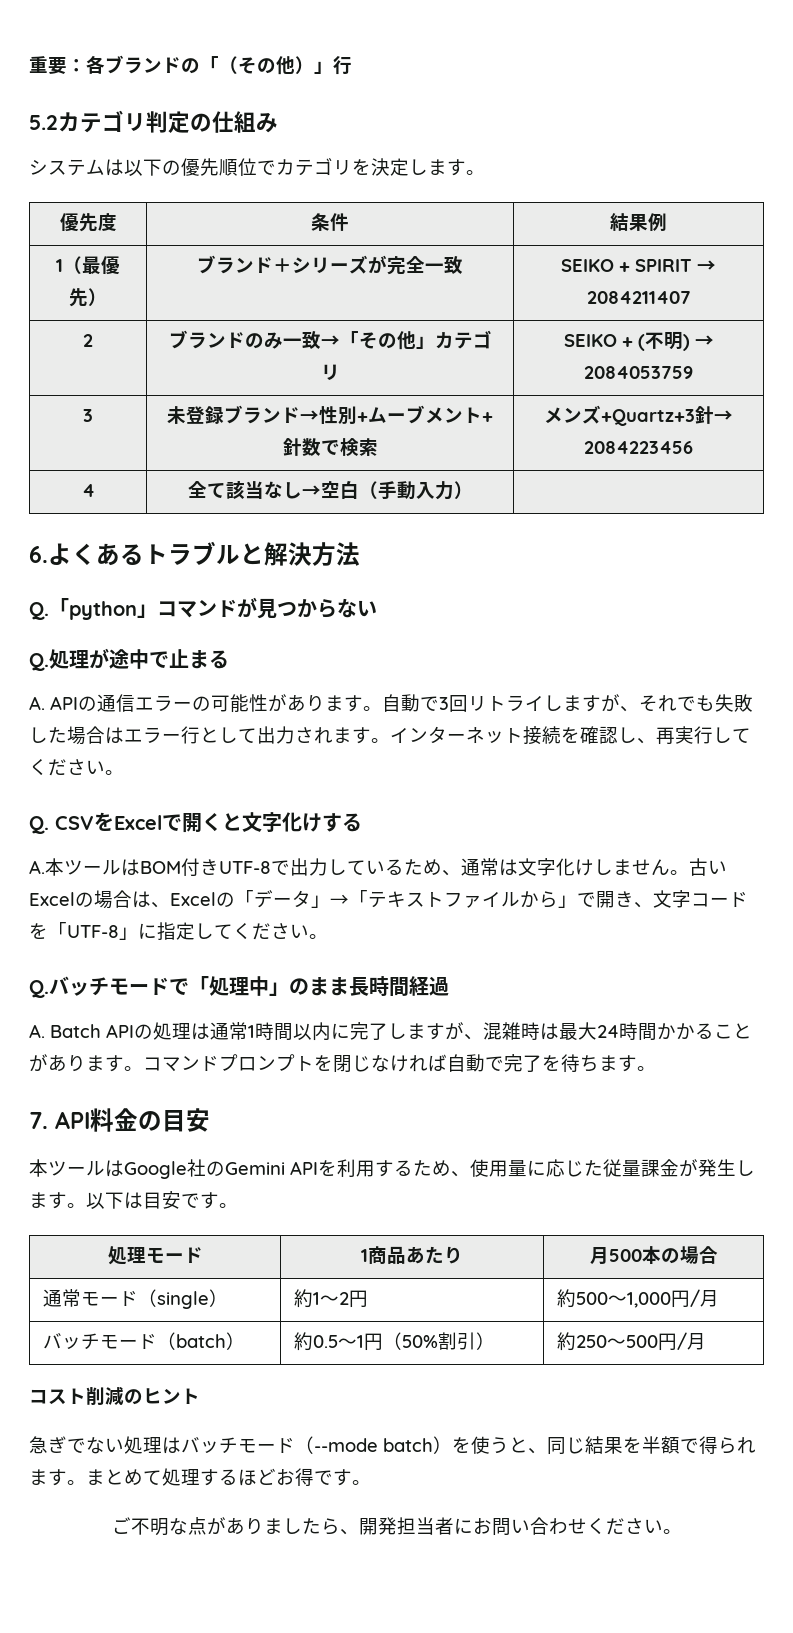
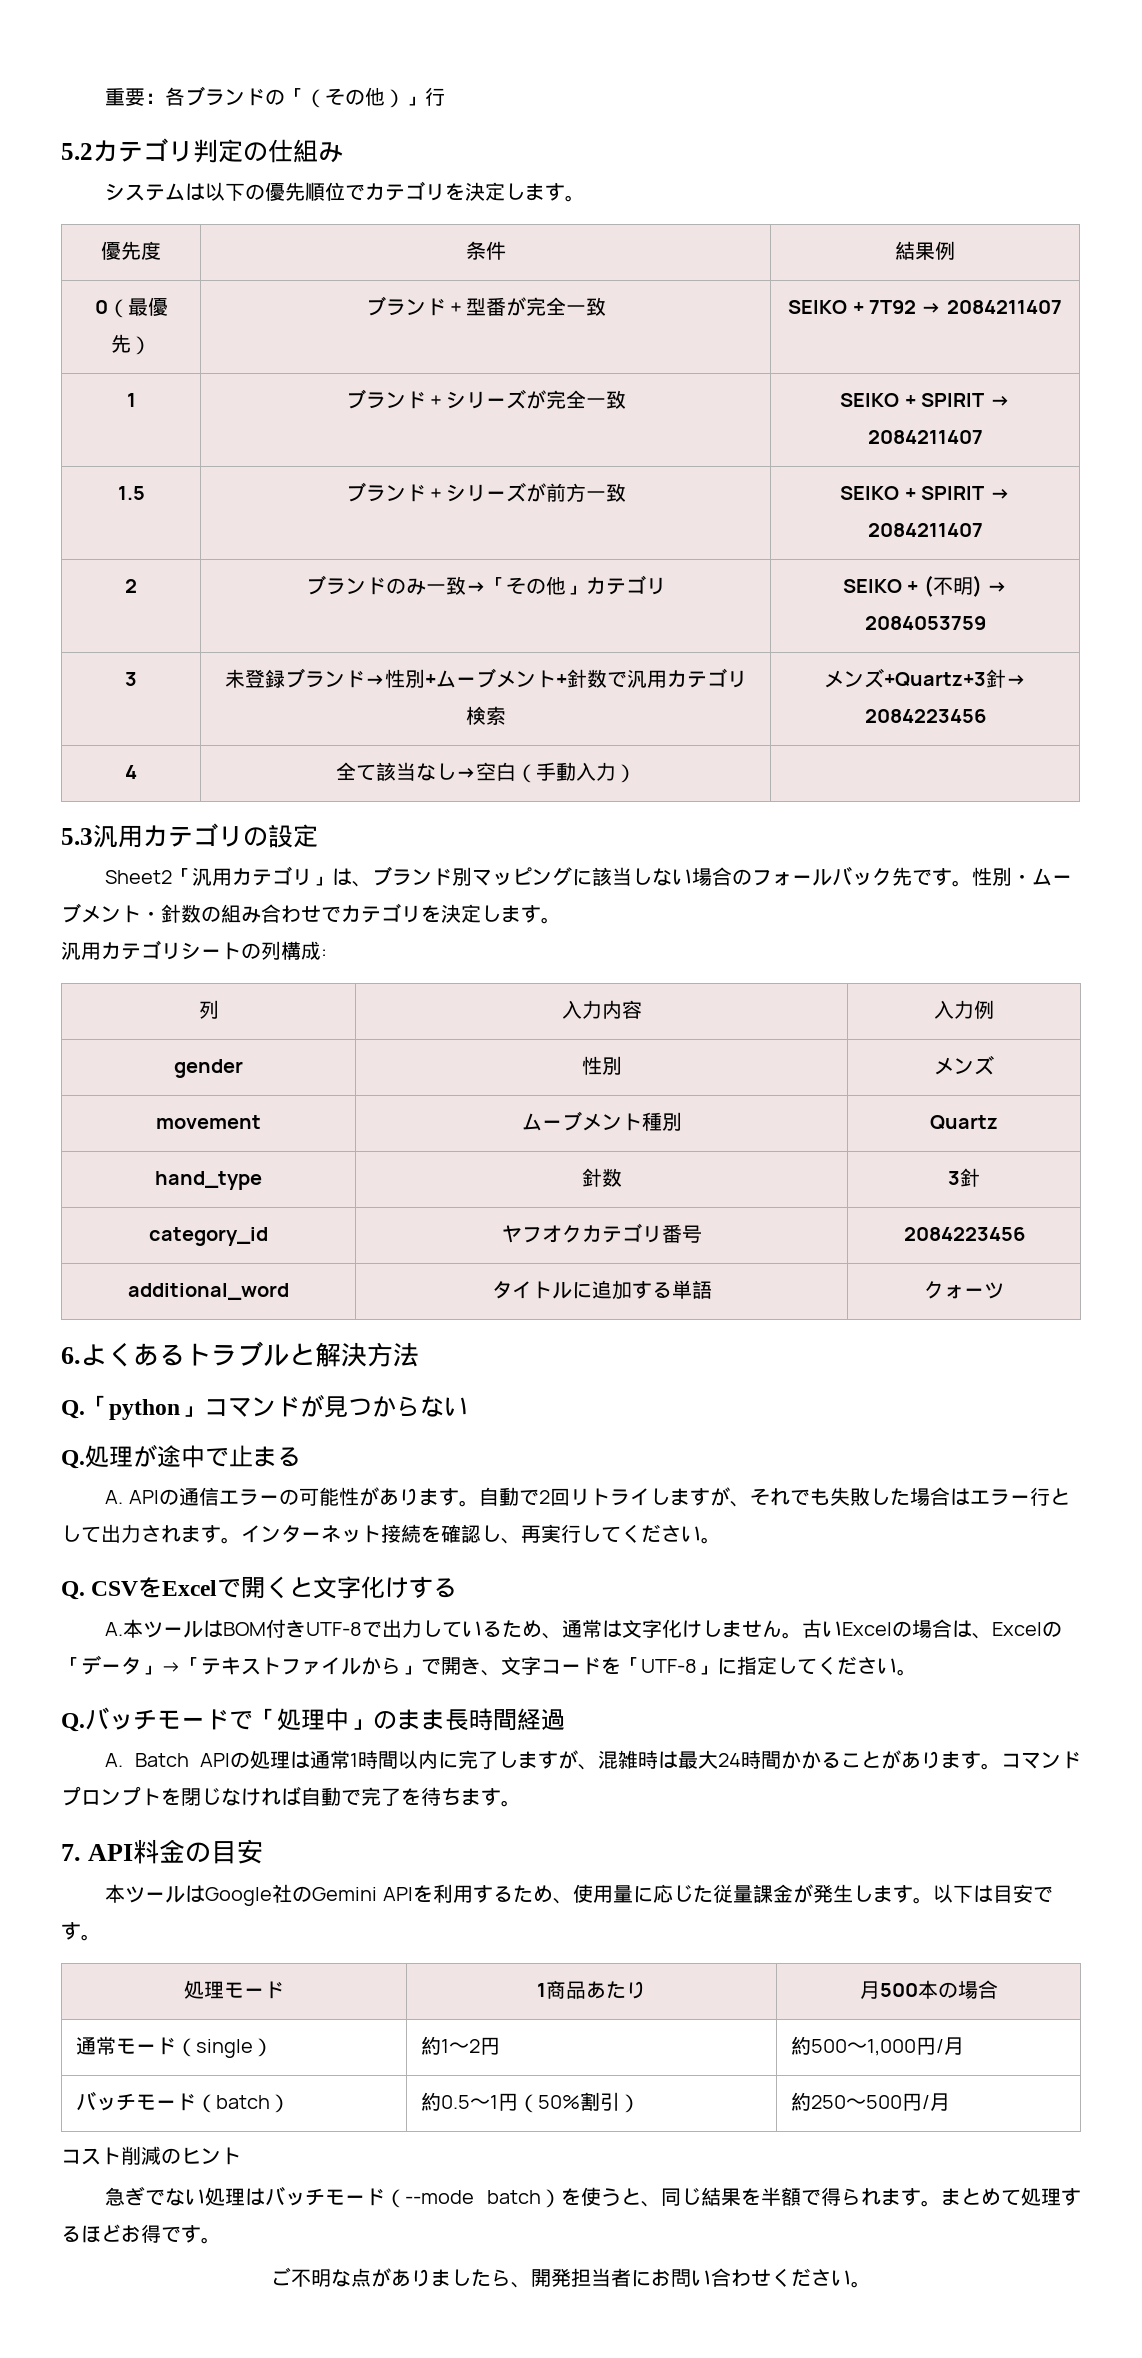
- 1（最優先） | ブランド＋シリーズが完全一致 | SEIKO + SPIRIT → 2084211407
+ 0（最優先） | ブランド＋型番が完全一致 | SEIKO + 7T92 → 2084211407
+ 1 | ブランド＋シリーズが完全一致 | SEIKO + SPIRIT → 2084211407
+ 1.5 | ブランド＋シリーズが前方一致 | SEIKO + SPIRIT → 2084211407
- 3 | 未登録ブランド→性別+ムーブメント+針数で検索 | メンズ+Quartz+3針→ 2084223456
+ 3 | 未登録ブランド→性別+ムーブメント+針数で汎用カテゴリ検索 | メンズ+Quartz+3針→ 2084223456
+ 5.3汎用カテゴリの設定
+ Sheet2「汎用カテゴリ」は、ブランド別マッピングに該当しない場合のフォールバック先です。性別・ムーブメント・針数の組み合わせでカテゴリを決定します。
+ 汎用カテゴリシートの列構成:
+ 列 | 入力内容 | 入力例
+ gender | 性別 | メンズ
+ movement | ムーブメント種別 | Quartz
+ hand_type | 針数 | 3針
+ category_id | ヤフオクカテゴリ番号 | 2084223456
+ additional_word | タイトルに追加する単語 | クォーツ
- 自動で3回リトライしますが、それでも失敗した場合はエラー行として出力されます。
+ 自動で2回リトライしますが、それでも失敗した場合はエラー行として出力されます。

